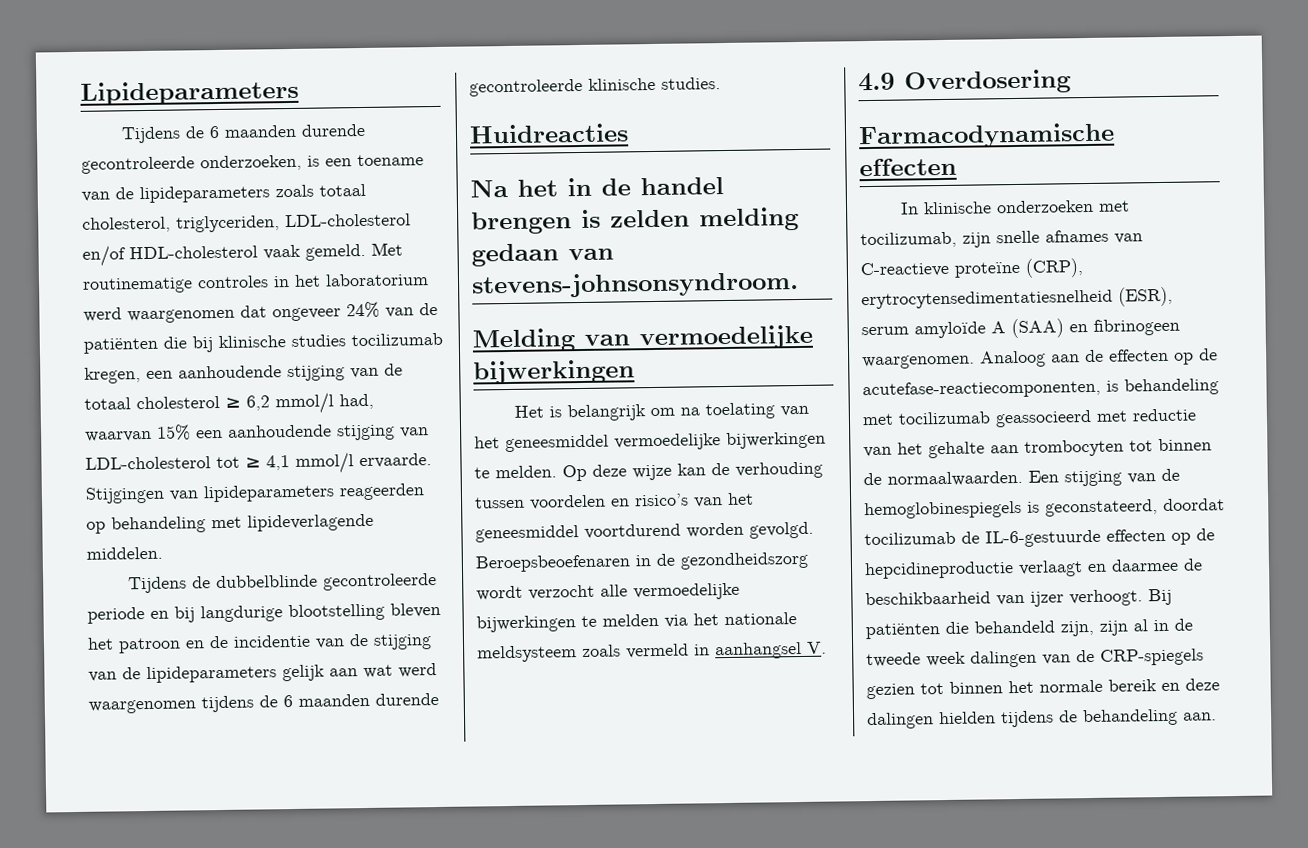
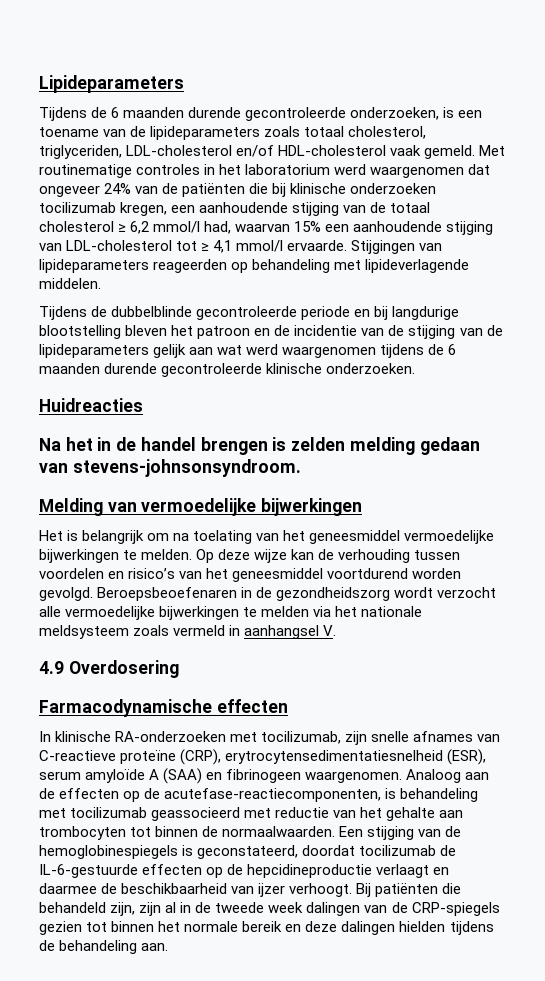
- Met routinematige controles in het laboratorium werd waargenomen dat ongeveer 24% van de patiënten die bij klinische studies tocilizumab kregen, een aanhoudende stijging van de totaal cholesterol ≥ 6,2 mmol/l had, waarvan 15% een aanhoudende stijging van LDL-cholesterol tot ≥ 4,1 mmol/l ervaarde.
+ Met routinematige controles in het laboratorium werd waargenomen dat ongeveer 24% van de patiënten die bij klinische onderzoeken tocilizumab kregen, een aanhoudende stijging van de totaal cholesterol ≥ 6,2 mmol/l had, waarvan 15% een aanhoudende stijging van LDL-cholesterol tot ≥ 4,1 mmol/l ervaarde.
- Tijdens de dubbelblinde gecontroleerde periode en bij langdurige blootstelling bleven het patroon en de incidentie van de stijging van de lipideparameters gelijk aan wat werd waargenomen tijdens de 6 maanden durende gecontroleerde klinische studies.
+ Tijdens de dubbelblinde gecontroleerde periode en bij langdurige blootstelling bleven het patroon en de incidentie van de stijging van de lipideparameters gelijk aan wat werd waargenomen tijdens de 6 maanden durende gecontroleerde klinische onderzoeken.
- In klinische onderzoeken met tocilizumab, zijn snelle afnames van C-reactieve proteïne (CRP), erytrocytensedimentatiesnelheid (ESR), serum amyloïde A (SAA) en fibrinogeen waargenomen.
+ In klinische RA-onderzoeken met tocilizumab, zijn snelle afnames van C-reactieve proteïne (CRP), erytrocytensedimentatiesnelheid (ESR), serum amyloïde A (SAA) en fibrinogeen waargenomen.

